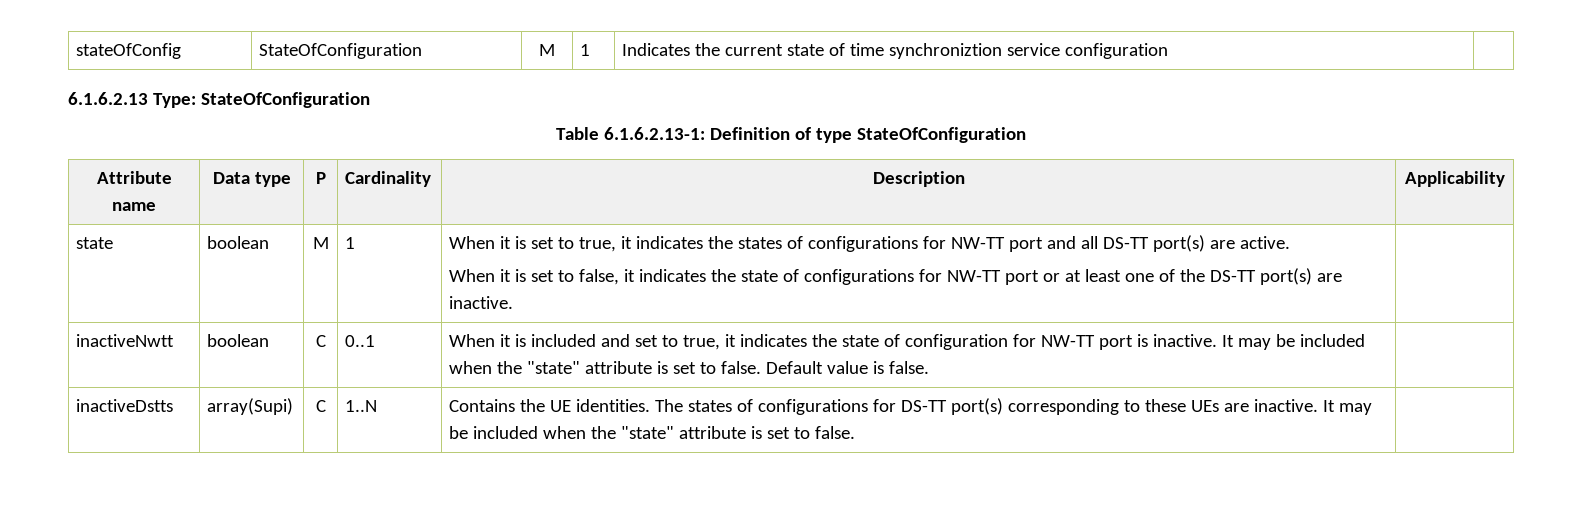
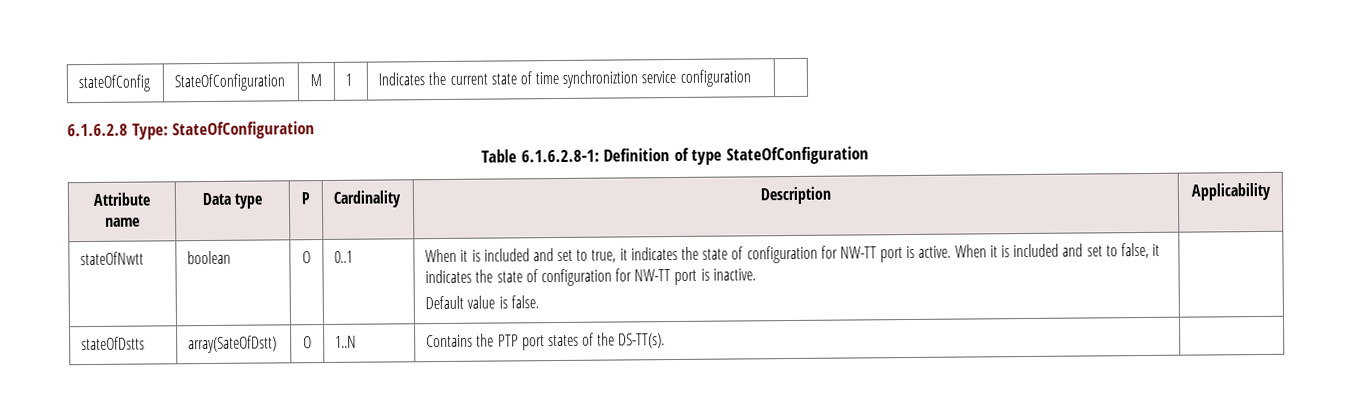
- 6.1.6.2.13 Type: StateOfConfiguration
+ 6.1.6.2.8 Type: StateOfConfiguration
- Table 6.1.6.2.13-1: Definition of type StateOfConfiguration
+ Table 6.1.6.2.8-1: Definition of type StateOfConfiguration
- state | boolean | M | 1 | When it is set to true, it indicates the states of configurations for NW-TT port and all DS-TT port(s) are active.
- When it is set to false, it indicates the state of configurations for NW-TT port or at least one of the DS-TT port(s) are inactive. |
- inactiveNwtt | boolean | C | 0..1 | When it is included and set to true, it indicates the state of configuration for NW-TT port is inactive. It may be included when the "state" attribute is set to false. Default value is false. |
+ stateOfNwtt | boolean | O | 0..1 | When it is included and set to true, it indicates the state of configuration for NW-TT port is active. When it is included and set to false, it indicates the state of configuration for NW-TT port is inactive.
+ Default value is false.
- inactiveDstts | array(Supi) | C | 1..N | Contains the UE identities. The states of configurations for DS-TT port(s) corresponding to these UEs are inactive. It may be included when the "state" attribute is set to false. |
+ stateOfDstts | array(SateOfDstt) | O | 1..N | Contains the PTP port states of the DS-TT(s). |

